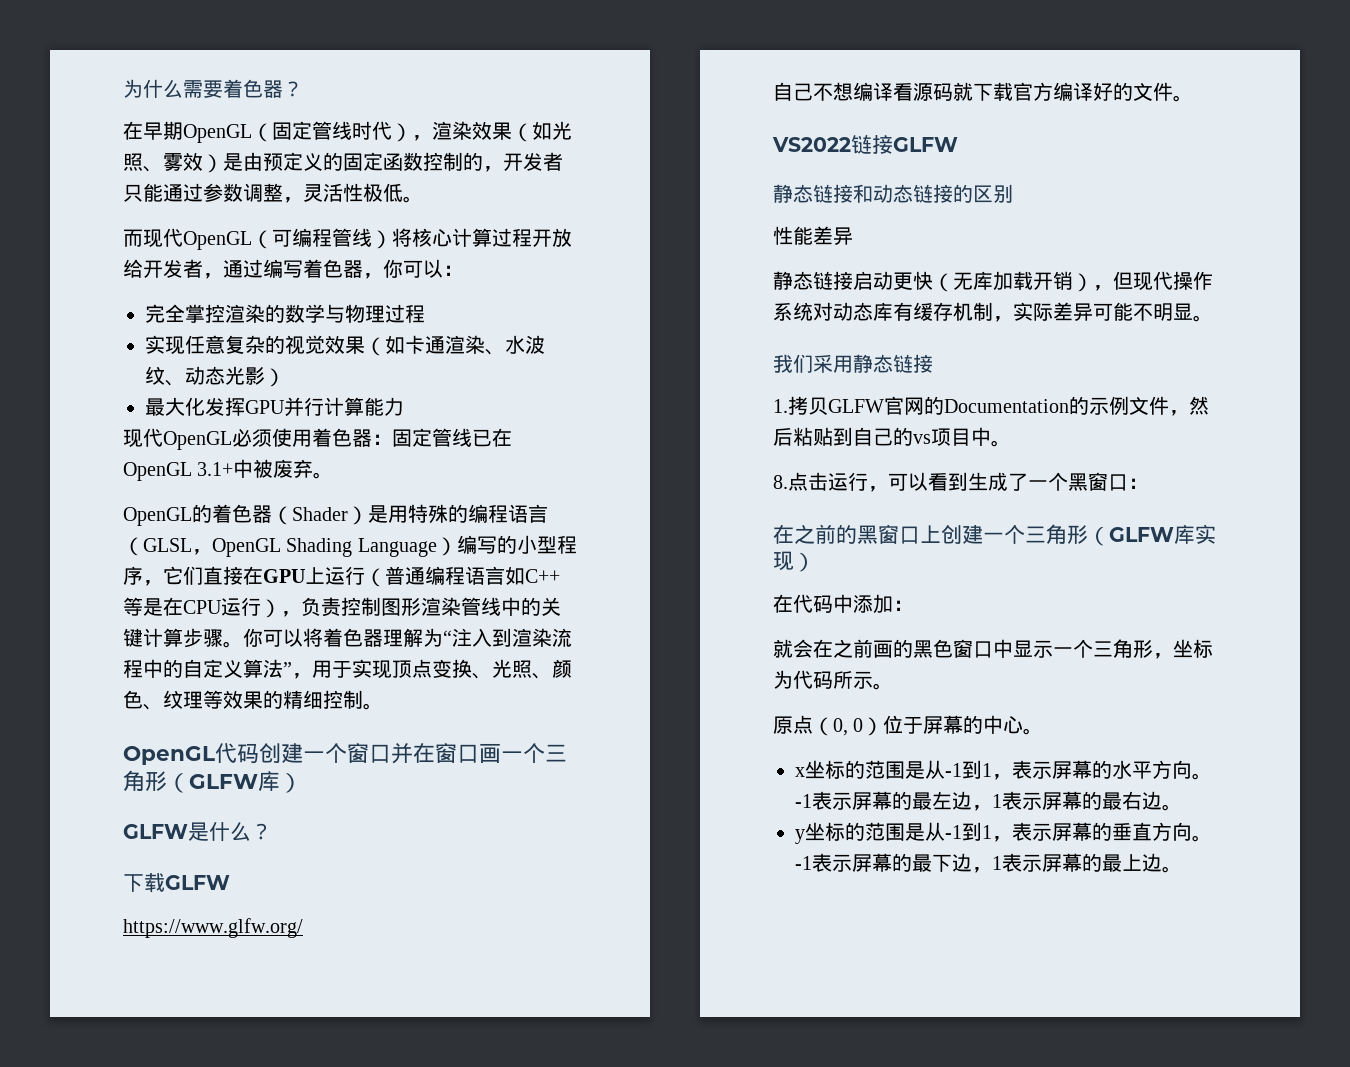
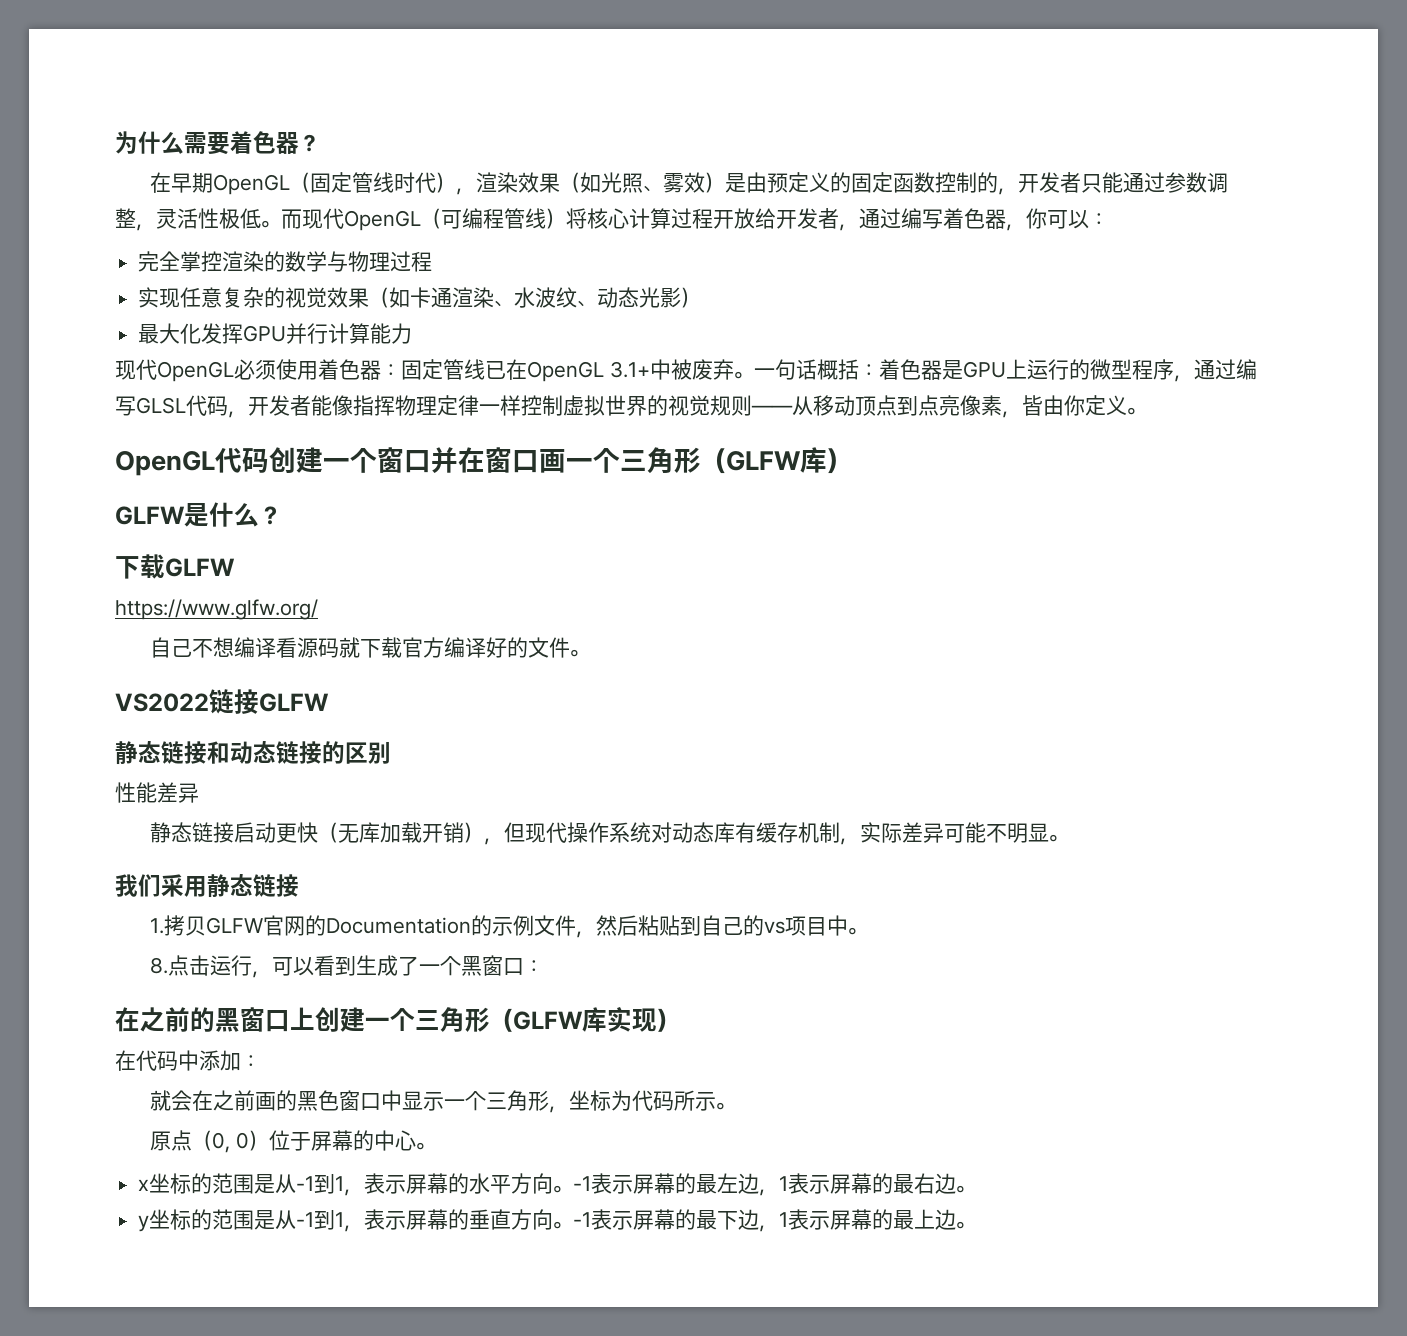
- 在早期OpenGL（固定管线时代），渲染效果（如光照、雾效）是由预定义的固定函数控制的，开发者只能通过参数调整，灵活性极低。
- 而现代OpenGL（可编程管线）将核心计算过程开放给开发者，通过编写着色器，你可以：
+ 在早期OpenGL（固定管线时代），渲染效果（如光照、雾效）是由预定义的固定函数控制的，开发者只能通过参数调整，灵活性极低。而现代OpenGL（可编程管线）将核心计算过程开放给开发者，通过编写着色器，你可以：
- 现代OpenGL必须使用着色器：固定管线已在OpenGL 3.1+中被废弃。
- OpenGL的着色器（Shader）是用特殊的编程语言（GLSL，OpenGL Shading Language）编写的小型程序，它们直接在GPU上运行（普通编程语言如C++等是在CPU运行），负责控制图形渲染管线中的关键计算步骤。你可以将着色器理解为“注入到渲染流程中的自定义算法”，用于实现顶点变换、光照、颜色、纹理等效果的精细控制。
+ 现代OpenGL必须使用着色器：固定管线已在OpenGL 3.1+中被废弃。一句话概括：着色器是GPU上运行的微型程序，通过编写GLSL代码，开发者能像指挥物理定律一样控制虚拟世界的视觉规则——从移动顶点到点亮像素，皆由你定义。

